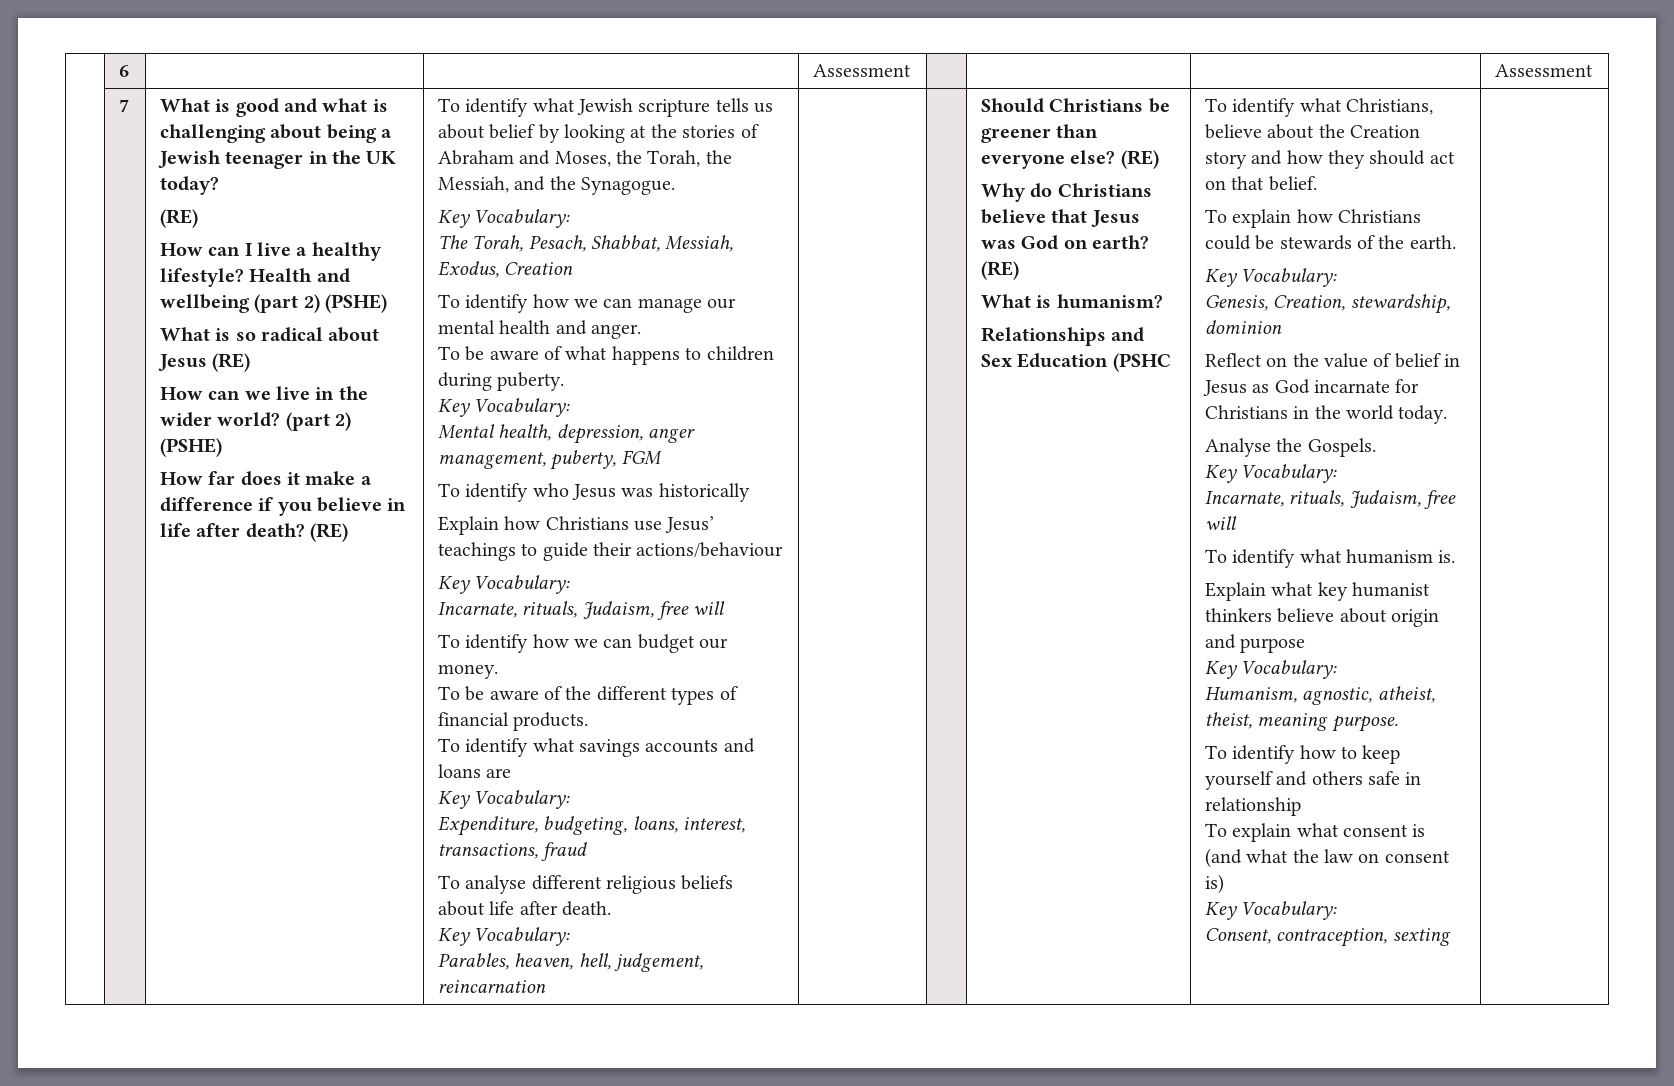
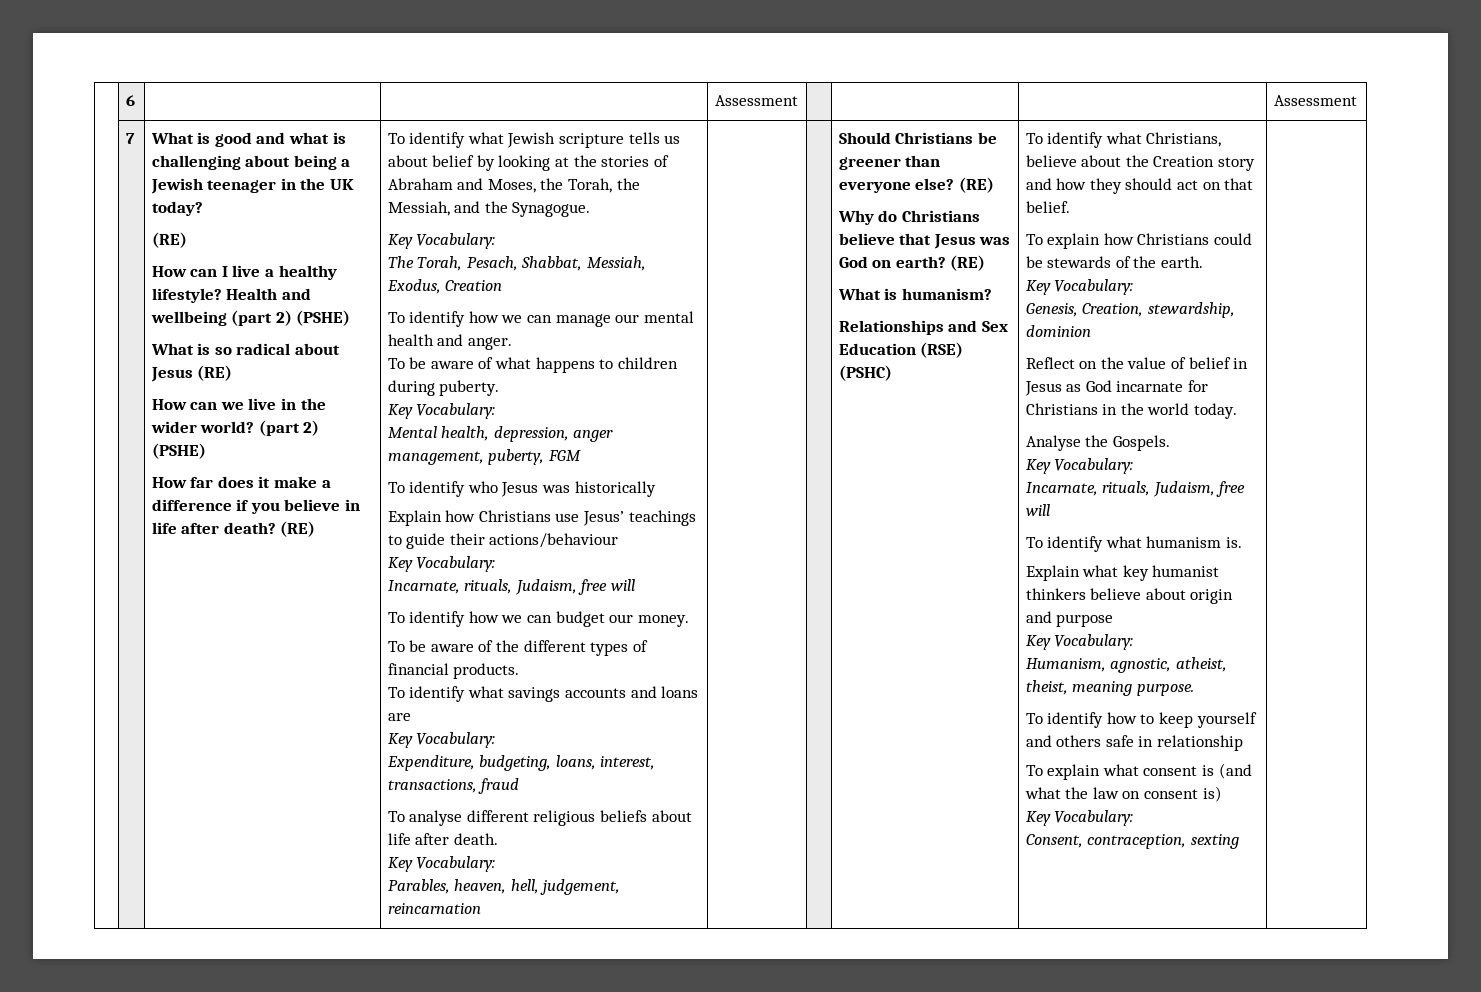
- Relationships and Sex Education (PSHC
+ Relationships and Sex Education (RSE) (PSHC)

